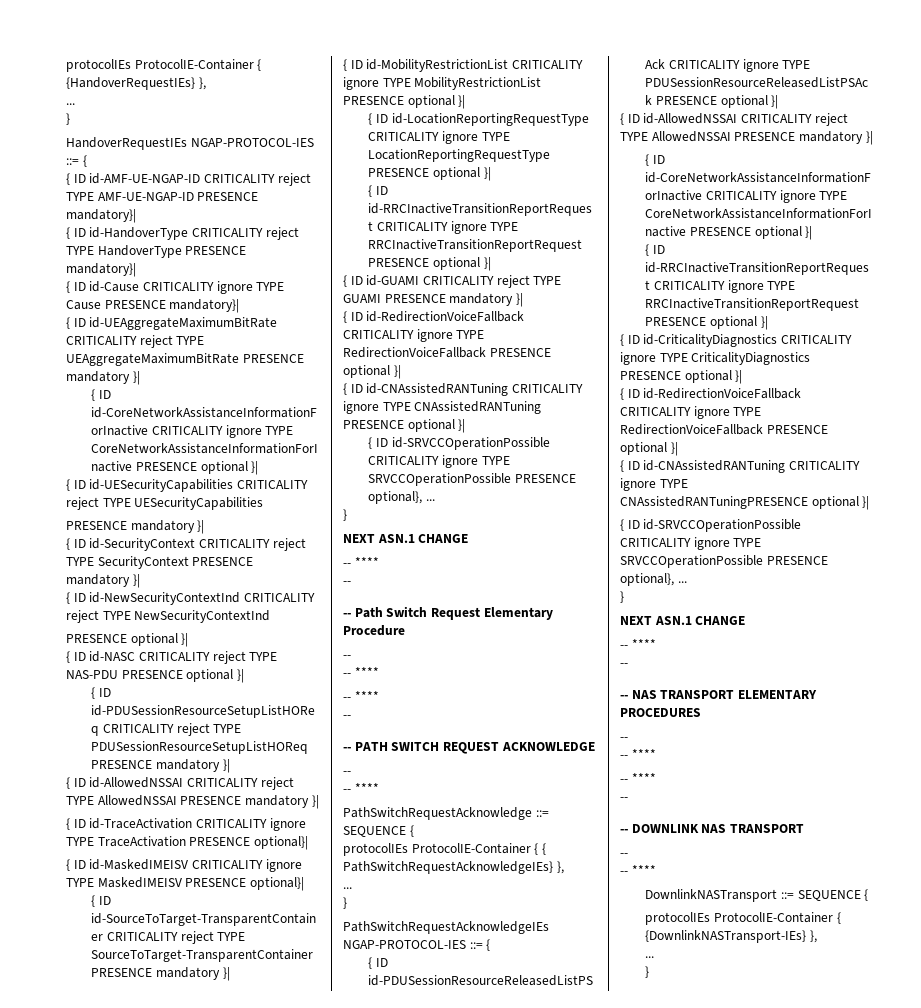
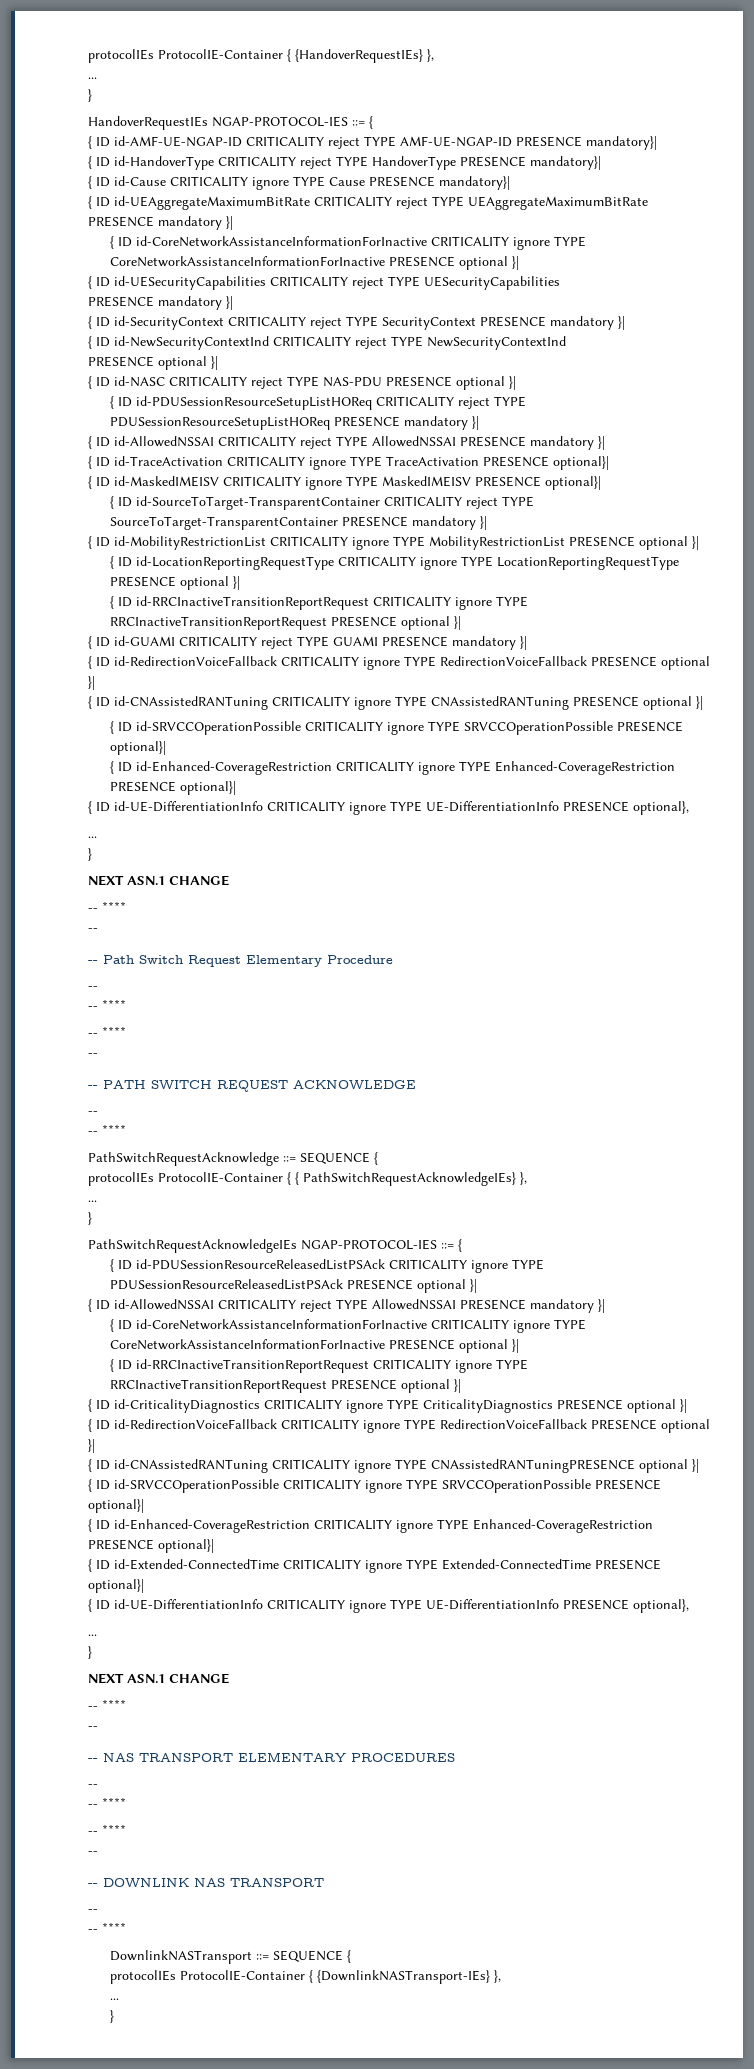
  { ID id-CNAssistedRANTuning CRITICALITY ignore TYPE CNAssistedRANTuning PRESENCE optional }|
- { ID id-SRVCCOperationPossible CRITICALITY ignore TYPE SRVCCOperationPossible PRESENCE optional}, ...
+ { ID id-SRVCCOperationPossible CRITICALITY ignore TYPE SRVCCOperationPossible PRESENCE optional}|
+ { ID id-Enhanced-CoverageRestriction CRITICALITY ignore TYPE Enhanced-CoverageRestriction PRESENCE optional}|
+ { ID id-UE-DifferentiationInfo CRITICALITY ignore TYPE UE-DifferentiationInfo PRESENCE optional},
+ ...
  { ID id-CNAssistedRANTuning CRITICALITY ignore TYPE CNAssistedRANTuningPRESENCE optional }|
- { ID id-SRVCCOperationPossible CRITICALITY ignore TYPE SRVCCOperationPossible PRESENCE optional}, ...
+ { ID id-SRVCCOperationPossible CRITICALITY ignore TYPE SRVCCOperationPossible PRESENCE optional}|
+ { ID id-Enhanced-CoverageRestriction CRITICALITY ignore TYPE Enhanced-CoverageRestriction PRESENCE optional}|
+ { ID id-Extended-ConnectedTime CRITICALITY ignore TYPE Extended-ConnectedTime PRESENCE optional}|
+ { ID id-UE-DifferentiationInfo CRITICALITY ignore TYPE UE-DifferentiationInfo PRESENCE optional},
+ ...

